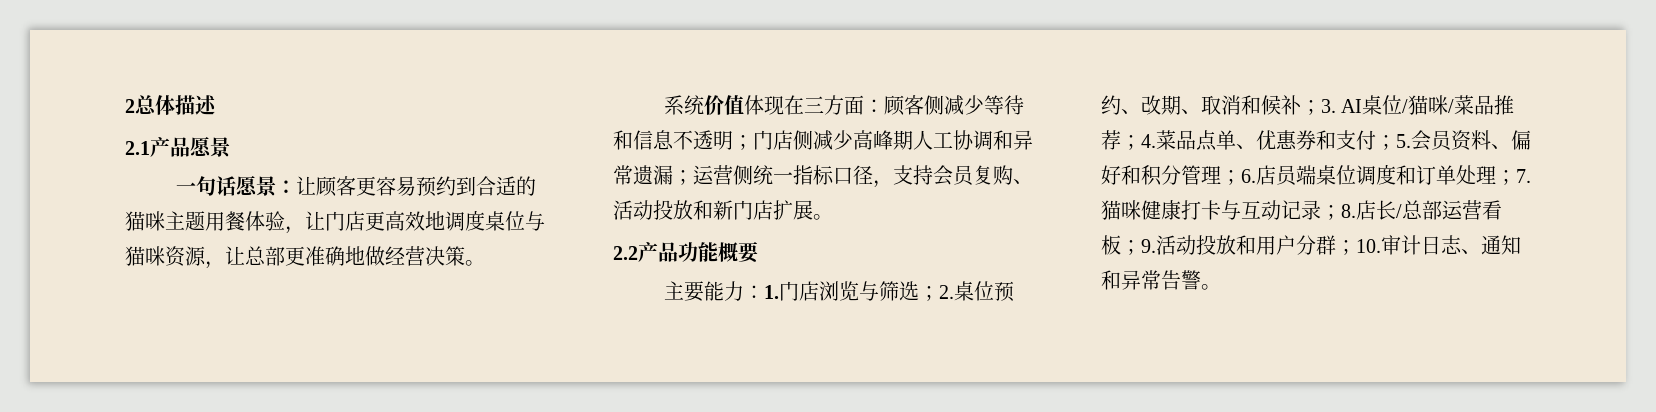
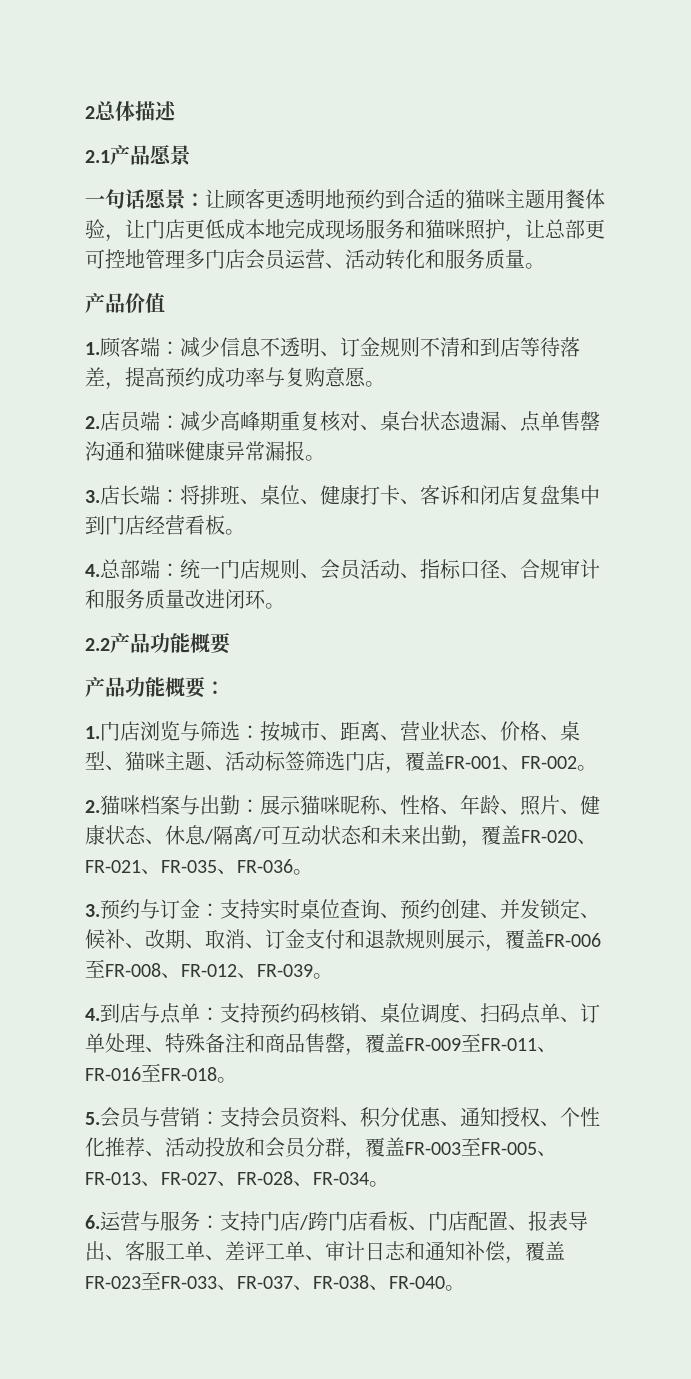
- 一句话愿景：让顾客更容易预约到合适的猫咪主题用餐体验，让门店更高效地调度桌位与猫咪资源，让总部更准确地做经营决策。
- 系统价值体现在三方面：顾客侧减少等待和信息不透明；门店侧减少高峰期人工协调和异常遗漏；运营侧统一指标口径，支持会员复购、活动投放和新门店扩展。
+ 一句话愿景：让顾客更透明地预约到合适的猫咪主题用餐体验，让门店更低成本地完成现场服务和猫咪照护，让总部更可控地管理多门店会员运营、活动转化和服务质量。
+ 产品价值
+ 1.顾客端：减少信息不透明、订金规则不清和到店等待落差，提高预约成功率与复购意愿。
+ 2.店员端：减少高峰期重复核对、桌台状态遗漏、点单售罄沟通和猫咪健康异常漏报。
+ 3.店长端：将排班、桌位、健康打卡、客诉和闭店复盘集中到门店经营看板。
+ 4.总部端：统一门店规则、会员活动、指标口径、合规审计和服务质量改进闭环。
- 主要能力：1.门店浏览与筛选；2.桌位预约、改期、取消和候补；3. AI桌位/猫咪/菜品推荐；4.菜品点单、优惠券和支付；5.会员资料、偏好和积分管理；6.店员端桌位调度和订单处理；7.猫咪健康打卡与互动记录；8.店长/总部运营看板；9.活动投放和用户分群；10.审计日志、通知和异常告警。
+ 产品功能概要：
+ 1.门店浏览与筛选：按城市、距离、营业状态、价格、桌型、猫咪主题、活动标签筛选门店，覆盖FR-001、FR-002。
+ 2.猫咪档案与出勤：展示猫咪昵称、性格、年龄、照片、健康状态、休息/隔离/可互动状态和未来出勤，覆盖FR-020、FR-021、FR-035、FR-036。
+ 3.预约与订金：支持实时桌位查询、预约创建、并发锁定、候补、改期、取消、订金支付和退款规则展示，覆盖FR-006至FR-008、FR-012、FR-039。
+ 4.到店与点单：支持预约码核销、桌位调度、扫码点单、订单处理、特殊备注和商品售罄，覆盖FR-009至FR-011、FR-016至FR-018。
+ 5.会员与营销：支持会员资料、积分优惠、通知授权、个性化推荐、活动投放和会员分群，覆盖FR-003至FR-005、FR-013、FR-027、FR-028、FR-034。
+ 6.运营与服务：支持门店/跨门店看板、门店配置、报表导出、客服工单、差评工单、审计日志和通知补偿，覆盖FR-023至FR-033、FR-037、FR-038、FR-040。

